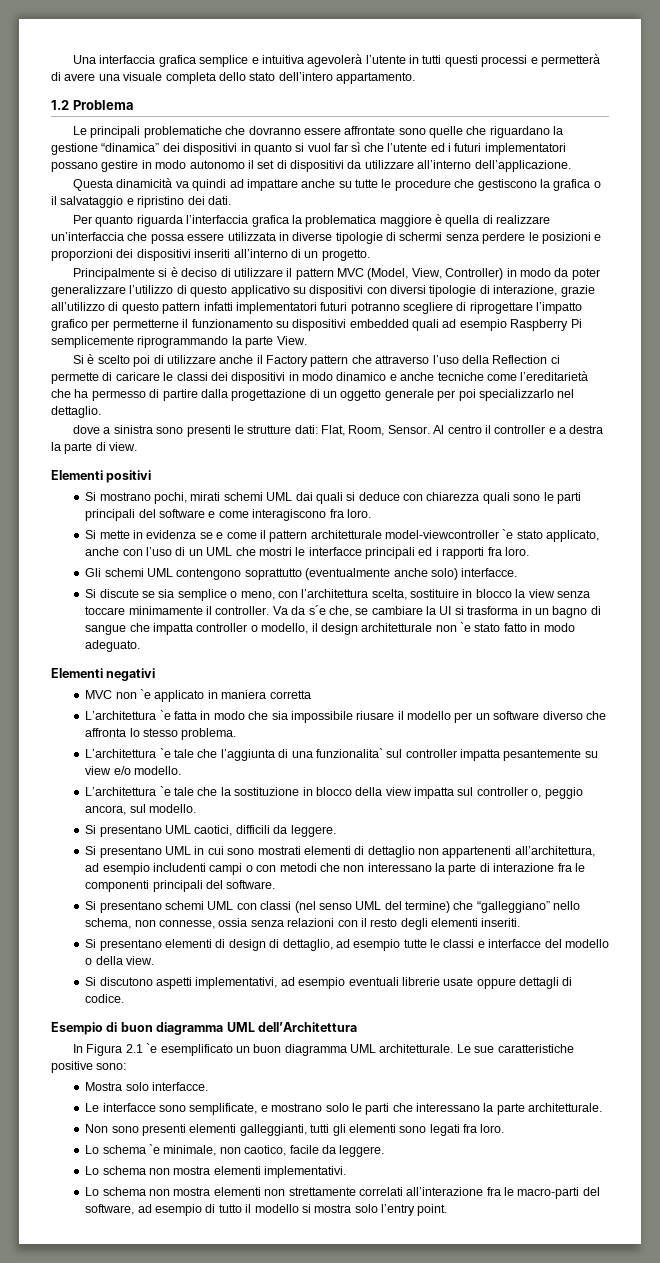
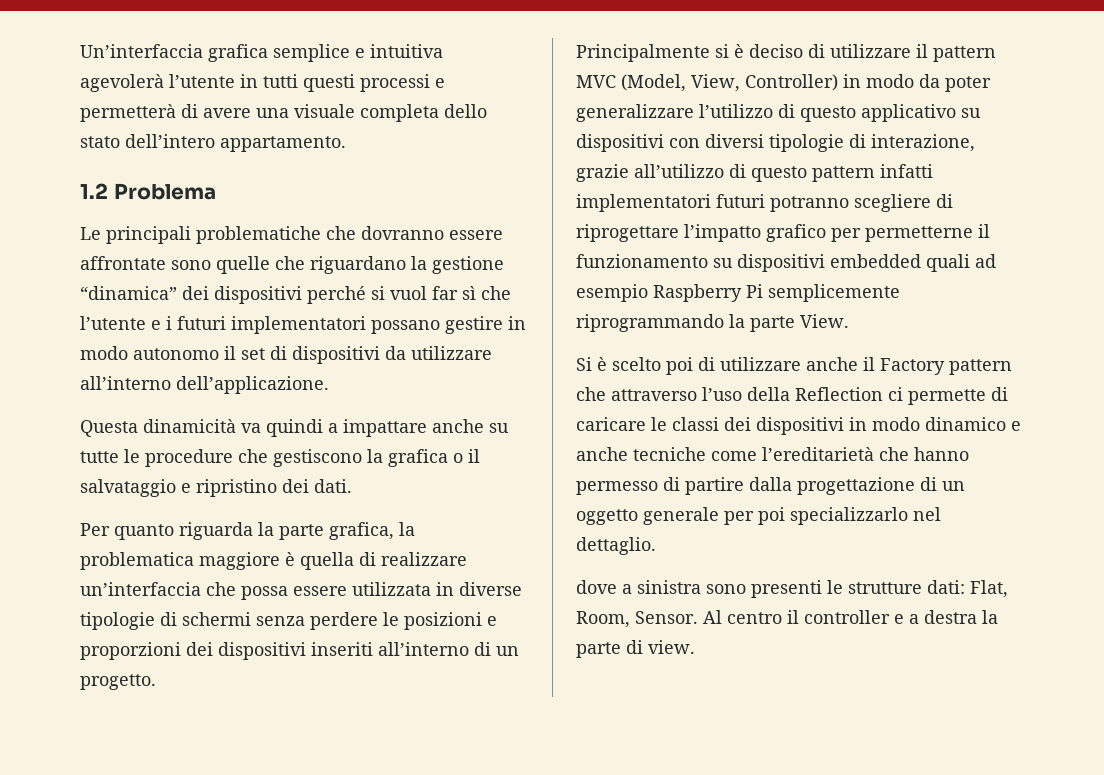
- Una interfaccia grafica semplice e intuitiva agevolerà l’utente in tutti questi processi e permetterà di avere una visuale completa dello stato dell’intero appartamento.
+ Un’interfaccia grafica semplice e intuitiva agevolerà l’utente in tutti questi processi e permetterà di avere una visuale completa dello stato dell’intero appartamento.
- Le principali problematiche che dovranno essere affrontate sono quelle che riguardano la gestione “dinamica” dei dispositivi in quanto si vuol far sì che l’utente ed i futuri implementatori possano gestire in modo autonomo il set di dispositivi da utilizzare all’interno dell’applicazione.
+ Le principali problematiche che dovranno essere affrontate sono quelle che riguardano la gestione “dinamica” dei dispositivi perché si vuol far sì che l’utente e i futuri implementatori possano gestire in modo autonomo il set di dispositivi da utilizzare all’interno dell’applicazione.
- Questa dinamicità va quindi ad impattare anche su tutte le procedure che gestiscono la grafica o il salvataggio e ripristino dei dati.
+ Questa dinamicità va quindi a impattare anche su tutte le procedure che gestiscono la grafica o il salvataggio e ripristino dei dati.
- Per quanto riguarda l’interfaccia grafica la problematica maggiore è quella di realizzare un’interfaccia che possa essere utilizzata in diverse tipologie di schermi senza perdere le posizioni e proporzioni dei dispositivi inseriti all’interno di un progetto.
+ Per quanto riguarda la parte grafica, la problematica maggiore è quella di realizzare un’interfaccia che possa essere utilizzata in diverse tipologie di schermi senza perdere le posizioni e proporzioni dei dispositivi inseriti all’interno di un progetto.
- Si è scelto poi di utilizzare anche il Factory pattern che attraverso l’uso della Reflection ci permette di caricare le classi dei dispositivi in modo dinamico e anche tecniche come l’ereditarietà che ha permesso di partire dalla progettazione di un oggetto generale per poi specializzarlo nel dettaglio.
+ Si è scelto poi di utilizzare anche il Factory pattern che attraverso l’uso della Reflection ci permette di caricare le classi dei dispositivi in modo dinamico e anche tecniche come l’ereditarietà che hanno permesso di partire dalla progettazione di un oggetto generale per poi specializzarlo nel dettaglio.
- Elementi positivi
- Si mostrano pochi, mirati schemi UML dai quali si deduce con chiarezza quali sono le parti principali del software e come interagiscono fra loro.
- Si mette in evidenza se e come il pattern architetturale model-viewcontroller `e stato applicato, anche con l’uso di un UML che mostri le interfacce principali ed i rapporti fra loro.
- Gli schemi UML contengono soprattutto (eventualmente anche solo) interfacce.
- Si discute se sia semplice o meno, con l’architettura scelta, sostituire in blocco la view senza toccare minimamente il controller. Va da s´e che, se cambiare la UI si trasforma in un bagno di sangue che impatta controller o modello, il design architetturale non `e stato fatto in modo adeguato.
- Elementi negativi
- MVC non `e applicato in maniera corretta
- L’architettura `e fatta in modo che sia impossibile riusare il modello per un software diverso che affronta lo stesso problema.
- L’architettura `e tale che l’aggiunta di una funzionalita` sul controller impatta pesantemente su view e/o modello.
- L’architettura `e tale che la sostituzione in blocco della view impatta sul controller o, peggio ancora, sul modello.
- Si presentano UML caotici, difficili da leggere.
- Si presentano UML in cui sono mostrati elementi di dettaglio non appartenenti all’architettura, ad esempio includenti campi o con metodi che non interessano la parte di interazione fra le componenti principali del software.
- Si presentano schemi UML con classi (nel senso UML del termine) che “galleggiano” nello schema, non connesse, ossia senza relazioni con il resto degli elementi inseriti.
- Si presentano elementi di design di dettaglio, ad esempio tutte le classi e interfacce del modello o della view.
- Si discutono aspetti implementativi, ad esempio eventuali librerie usate oppure dettagli di codice.
- Esempio di buon diagramma UML dell’Architettura
- In Figura 2.1 `e esemplificato un buon diagramma UML architetturale. Le sue caratteristiche positive sono:
- Mostra solo interfacce.
- Le interfacce sono semplificate, e mostrano solo le parti che interessano la parte architetturale.
- Non sono presenti elementi galleggianti, tutti gli elementi sono legati fra loro.
- Lo schema `e minimale, non caotico, facile da leggere.
- Lo schema non mostra elementi implementativi.
- Lo schema non mostra elementi non strettamente correlati all’interazione fra le macro-parti del software, ad esempio di tutto il modello si mostra solo l’entry point.

